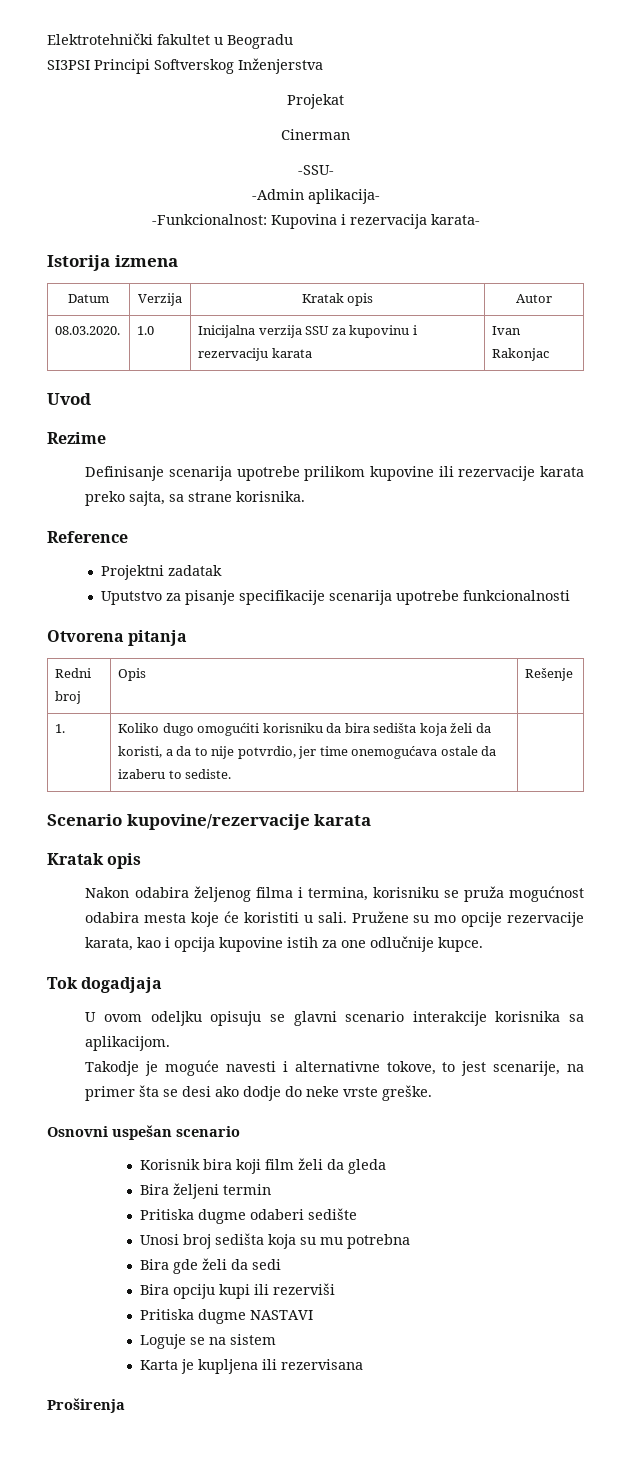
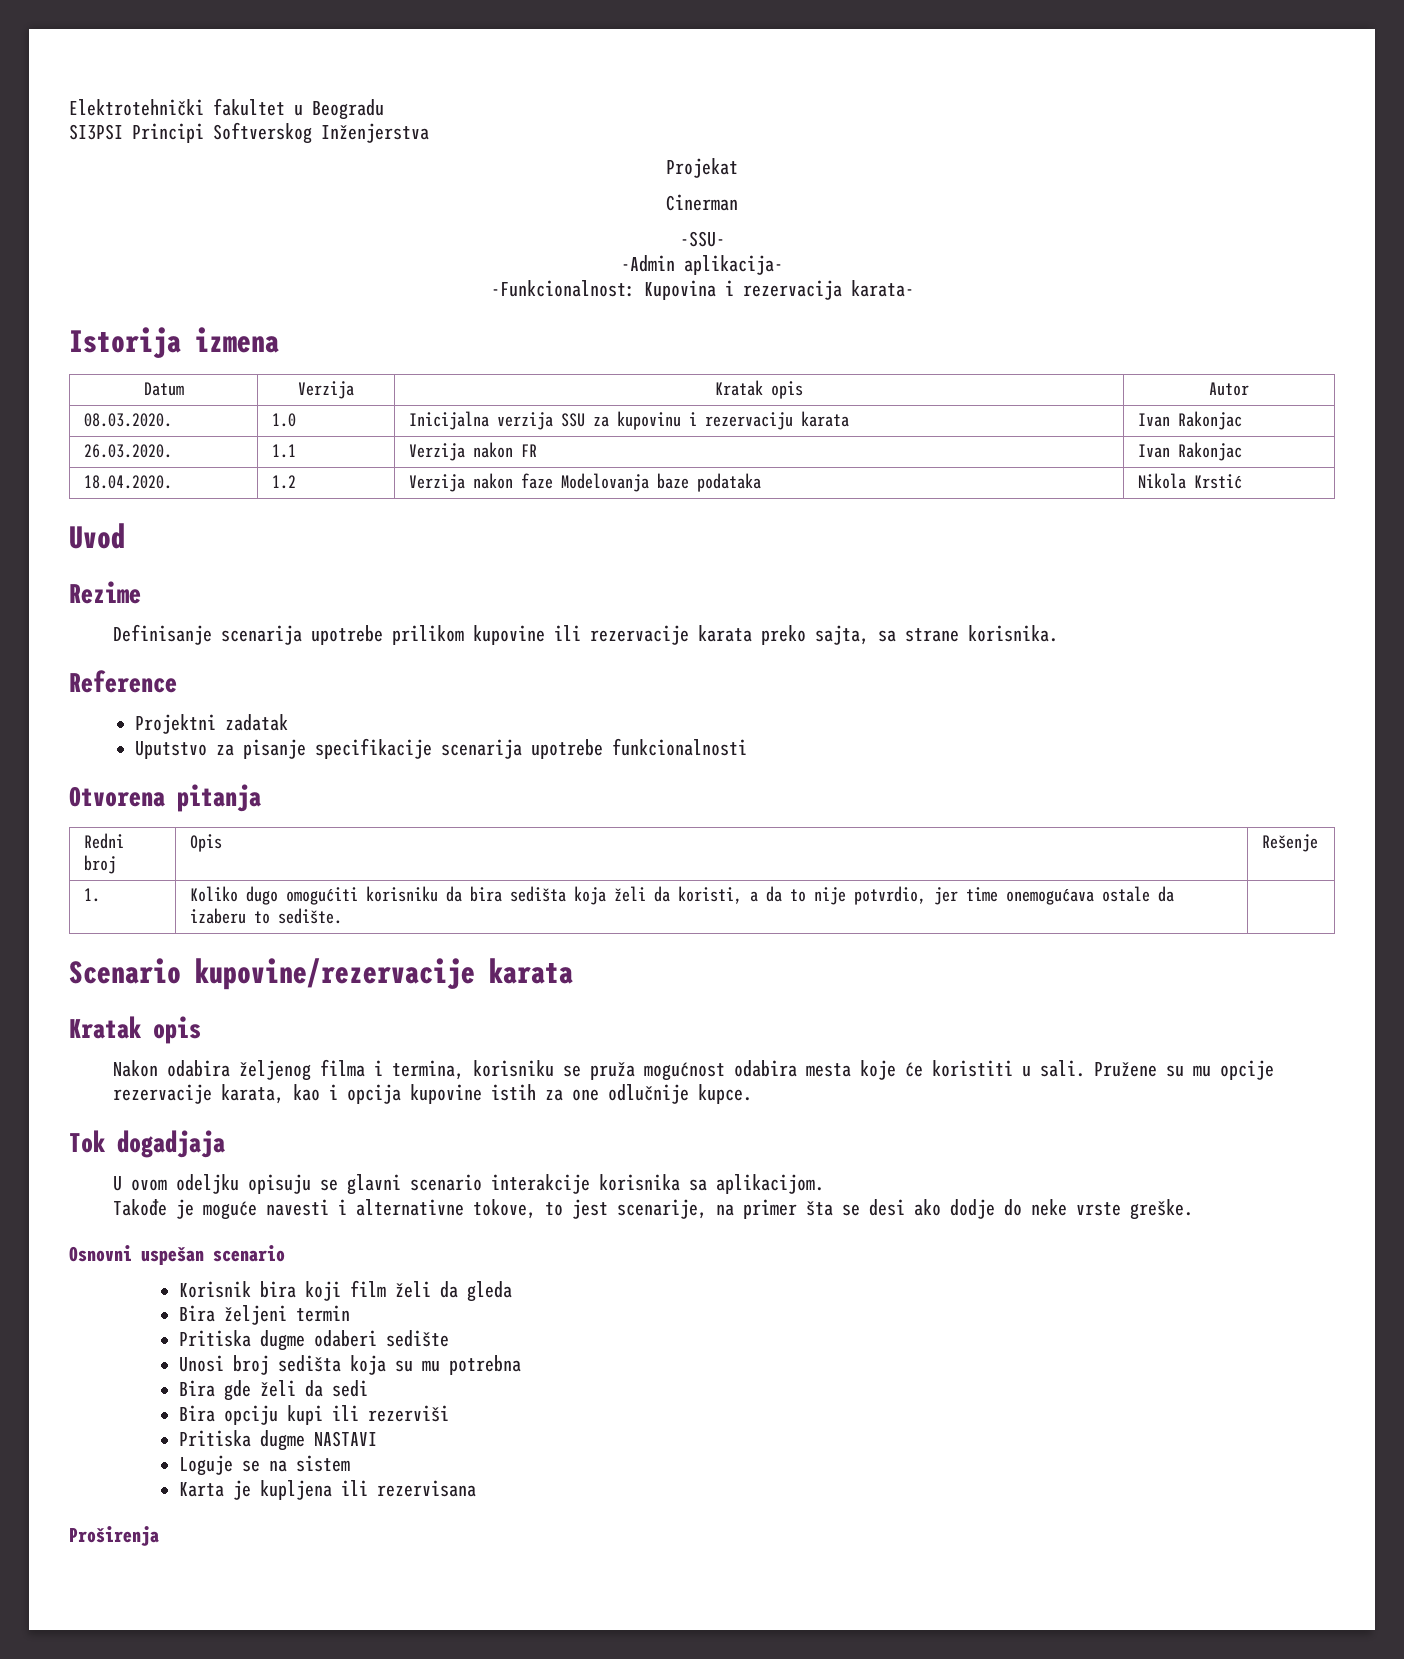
+ 26.03.2020. | 1.1 | Verzija nakon FR | Ivan Rakonjac
+ 18.04.2020. | 1.2 | Verzija nakon faze Modelovanja baze podataka | Nikola Krstić
- 1. | Koliko dugo omogućiti korisniku da bira sedišta koja želi da koristi, a da to nije potvrdio, jer time onemogućava ostale da izaberu to sediste. |
+ 1. | Koliko dugo omogućiti korisniku da bira sedišta koja želi da koristi, a da to nije potvrdio, jer time onemogućava ostale da izaberu to sedište. |
- Pružene su mo opcije rezervacije karata, kao i opcija kupovine istih za one odlučnije kupce.
+ Pružene su mu opcije rezervacije karata, kao i opcija kupovine istih za one odlučnije kupce.
- Takodje je moguće navesti i alternativne tokove, to jest scenarije, na primer šta se desi ako dodje do neke vrste greške.
+ Takođe je moguće navesti i alternativne tokove, to jest scenarije, na primer šta se desi ako dodje do neke vrste greške.

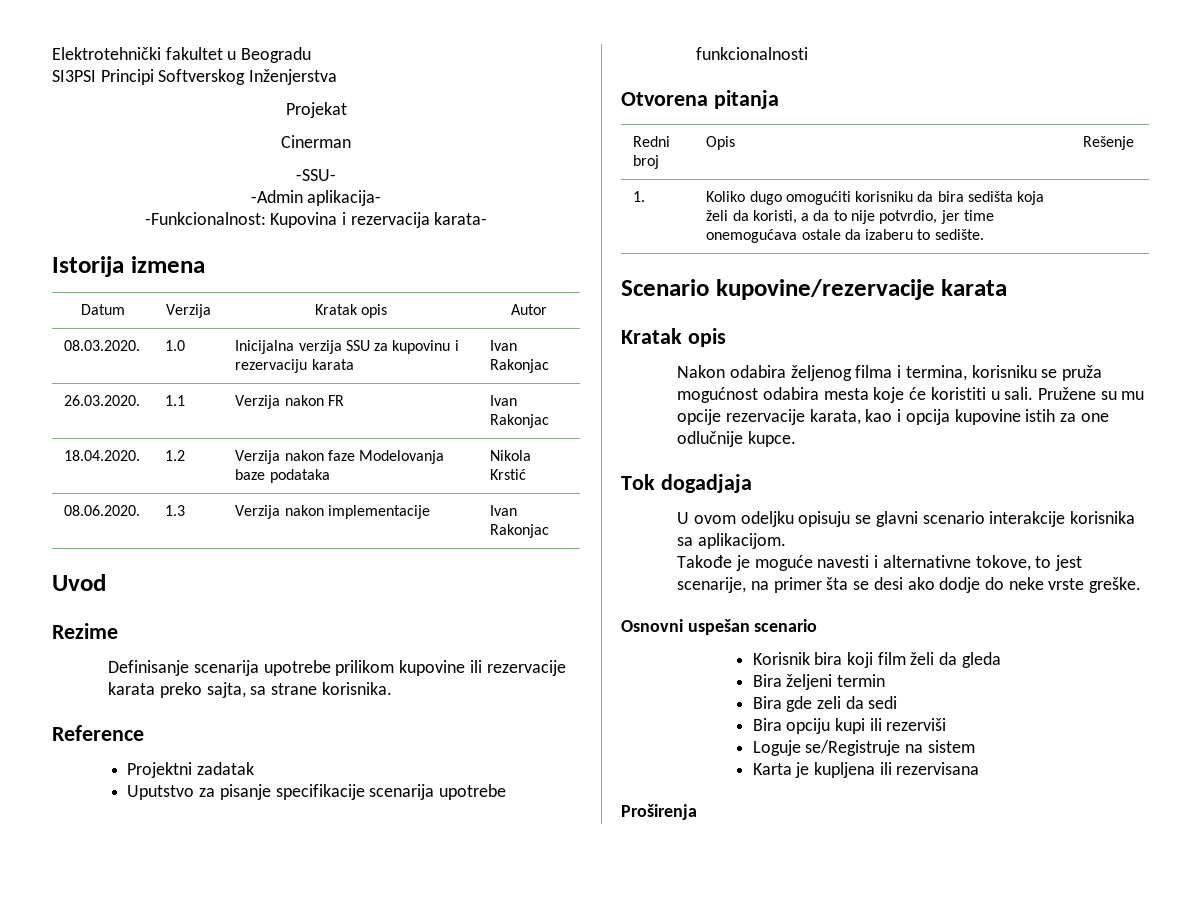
+ 08.06.2020. | 1.3 | Verzija nakon implementacije | Ivan Rakonjac
- Pritiska dugme odaberi sedište
- Unosi broj sedišta koja su mu potrebna
- Bira gde želi da sedi
+ Bira gde zeli da sedi
- Pritiska dugme NASTAVI
- Loguje se na sistem
+ Loguje se/Registruje na sistem

